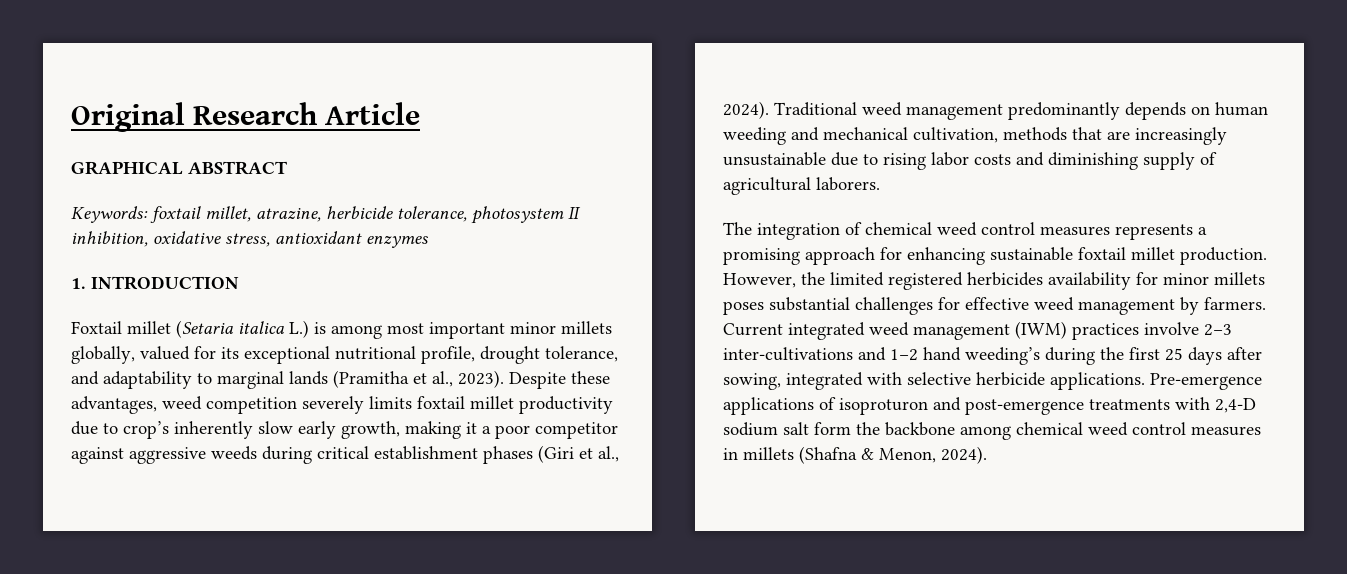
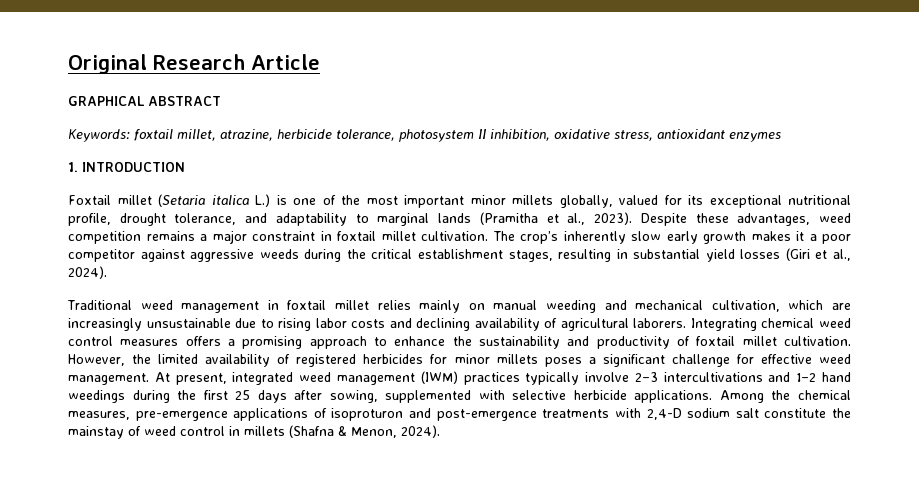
- Foxtail millet (Setaria italica L.) is among most important minor millets globally, valued for its exceptional nutritional profile, drought tolerance, and adaptability to marginal lands (Pramitha et al., 2023).
+ Foxtail millet (Setaria italica L.) is one of the most important minor millets globally, valued for its exceptional nutritional profile, drought tolerance, and adaptability to marginal lands (Pramitha et al., 2023).
- Despite these advantages, weed competition severely limits foxtail millet productivity due to crop’s inherently slow early growth, making it a poor competitor against aggressive weeds during critical establishment phases (Giri et al., 2024). Traditional weed management predominantly depends on human weeding and mechanical cultivation, methods that are increasingly unsustainable due to rising labor costs and diminishing supply of agricultural laborers.
- The integration of chemical weed control measures represents a promising approach for enhancing sustainable foxtail millet production.
+ Despite these advantages, weed competition remains a major constraint in foxtail millet cultivation. The crop’s inherently slow early growth makes it a poor competitor against aggressive weeds during the critical establishment stages, resulting in substantial yield losses (Giri et al., 2024).
+ Traditional weed management in foxtail millet relies mainly on manual weeding and mechanical cultivation, which are increasingly unsustainable due to rising labor costs and declining availability of agricultural laborers. Integrating chemical weed control measures offers a promising approach to enhance the sustainability and productivity of foxtail millet cultivation.
- However, the limited registered herbicides availability for minor millets poses substantial challenges for effective weed management by farmers. Current integrated weed management (IWM) practices involve 2–3 inter-cultivations and 1–2 hand weeding’s during the first 25 days after sowing, integrated with selective herbicide applications.
+ However, the limited availability of registered herbicides for minor millets poses a significant challenge for effective weed management. At present, integrated weed management (IWM) practices typically involve 2–3 intercultivations and 1–2 hand weedings during the first 25 days after sowing, supplemented with selective herbicide applications.
- Pre-emergence applications of isoproturon and post-emergence treatments with 2,4-D sodium salt form the backbone among chemical weed control measures in millets (Shafna & Menon, 2024).
+ Among the chemical measures, pre-emergence applications of isoproturon and post-emergence treatments with 2,4-D sodium salt constitute the mainstay of weed control in millets (Shafna & Menon, 2024).

